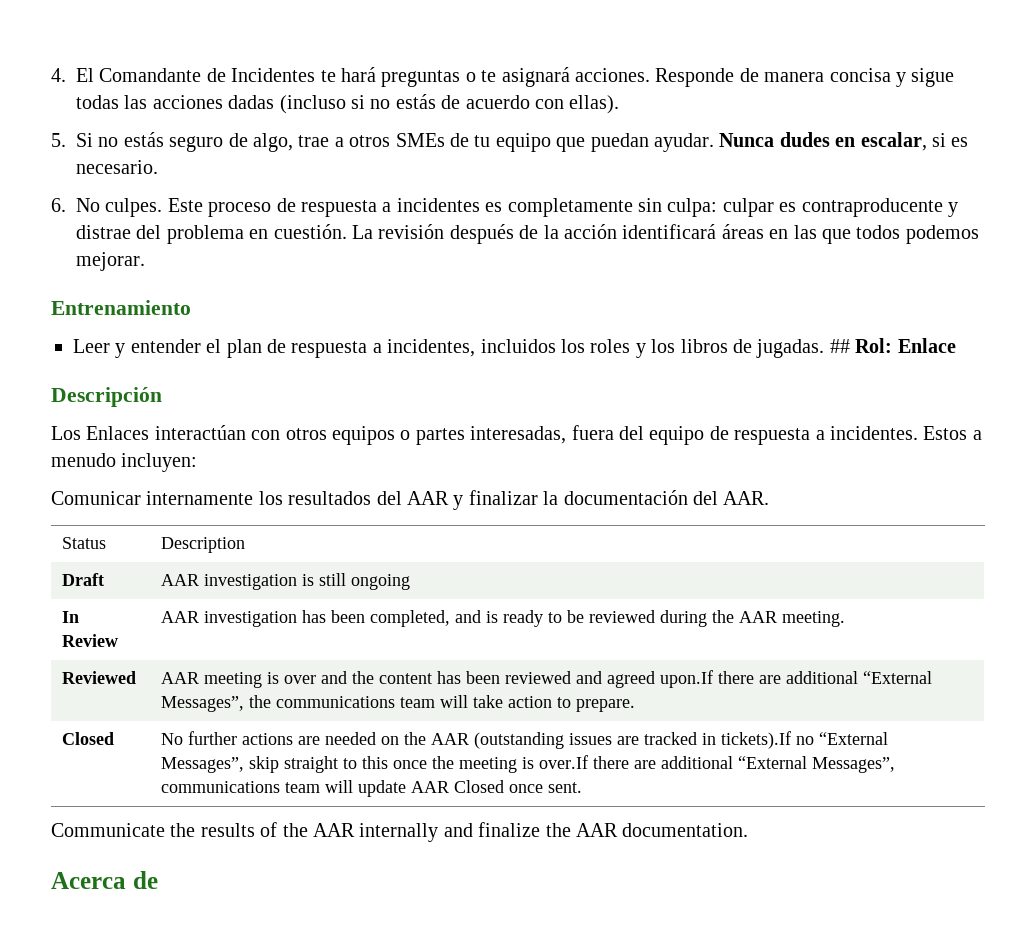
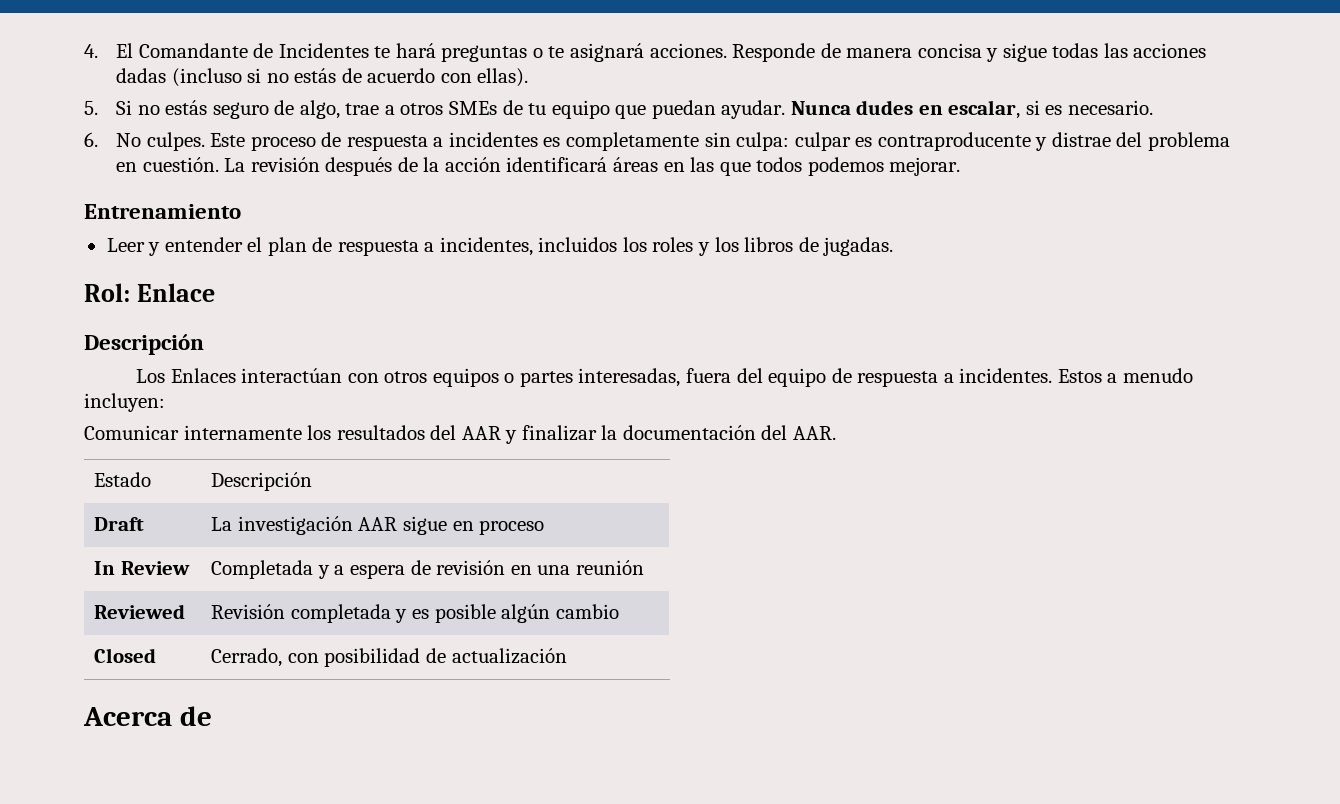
- Leer y entender el plan de respuesta a incidentes, incluidos los roles y los libros de jugadas. ## Rol: Enlace
+ Leer y entender el plan de respuesta a incidentes, incluidos los roles y los libros de jugadas.
+ Rol: Enlace
- Status | Description
+ Estado | Descripción
- Draft | AAR investigation is still ongoing
- In Review | AAR investigation has been completed, and is ready to be reviewed during the AAR meeting.
- Reviewed | AAR meeting is over and the content has been reviewed and agreed upon.If there are additional “External Messages”, the communications team will take action to prepare.
- Closed | No further actions are needed on the AAR (outstanding issues are tracked in tickets).If no “External Messages”, skip straight to this once the meeting is over.If there are additional “External Messages”, communications team will update AAR Closed once sent.
- Communicate the results of the AAR internally and finalize the AAR documentation.
+ Draft | La investigación AAR sigue en proceso
+ In Review | Completada y a espera de revisión en una reunión
+ Reviewed | Revisión completada y es posible algún cambio
+ Closed | Cerrado, con posibilidad de actualización

